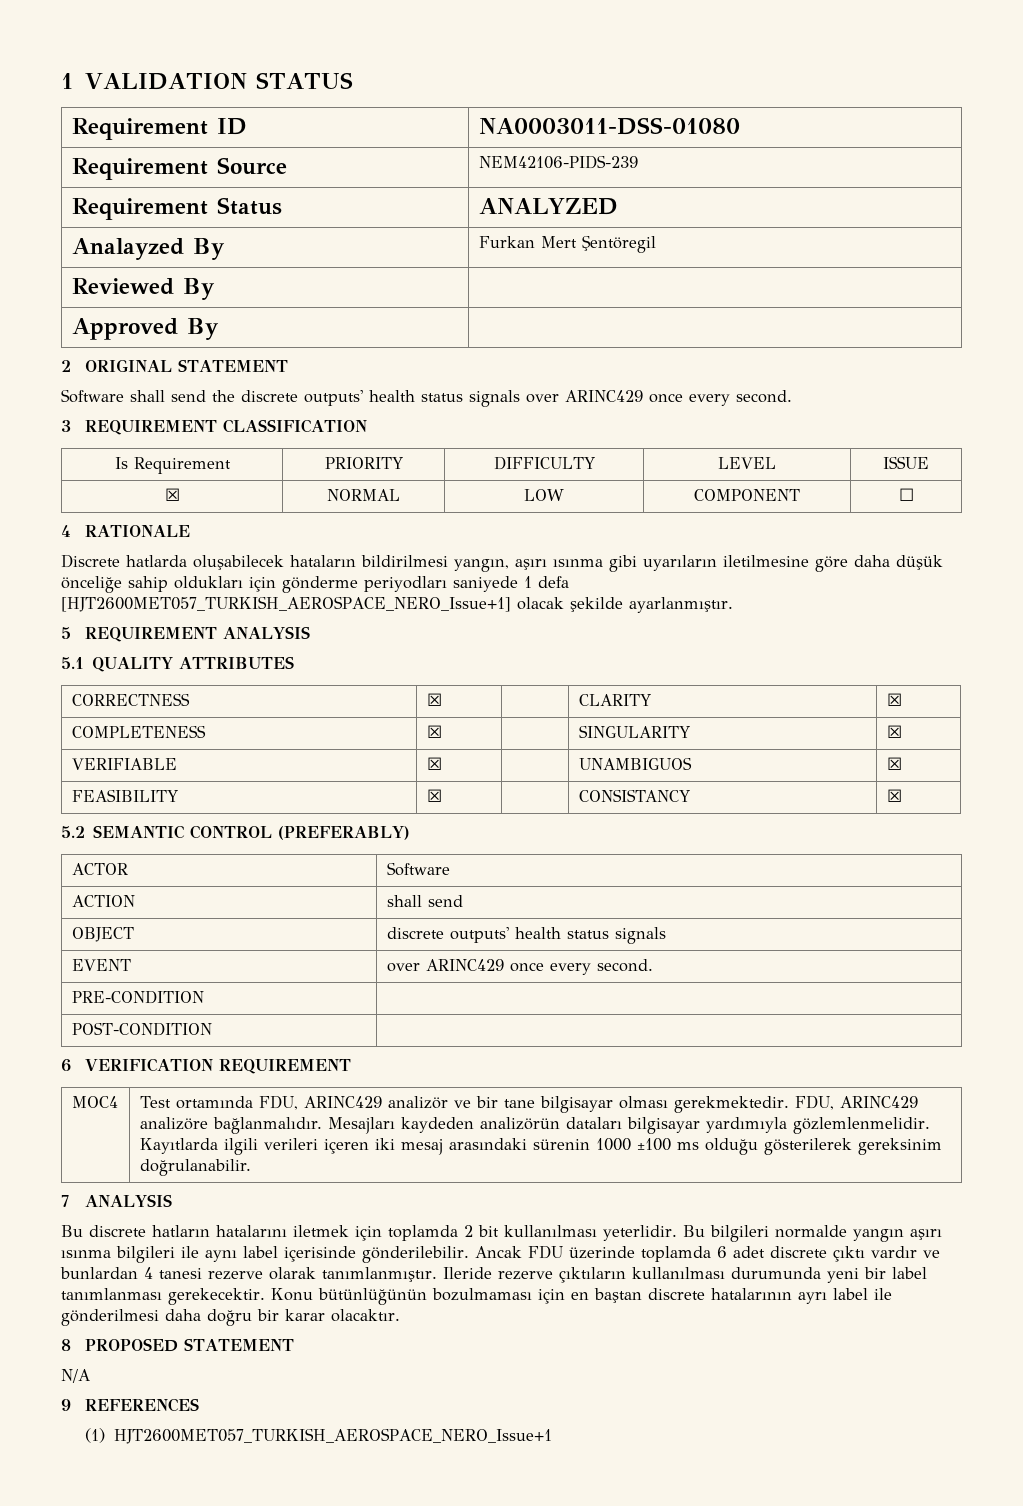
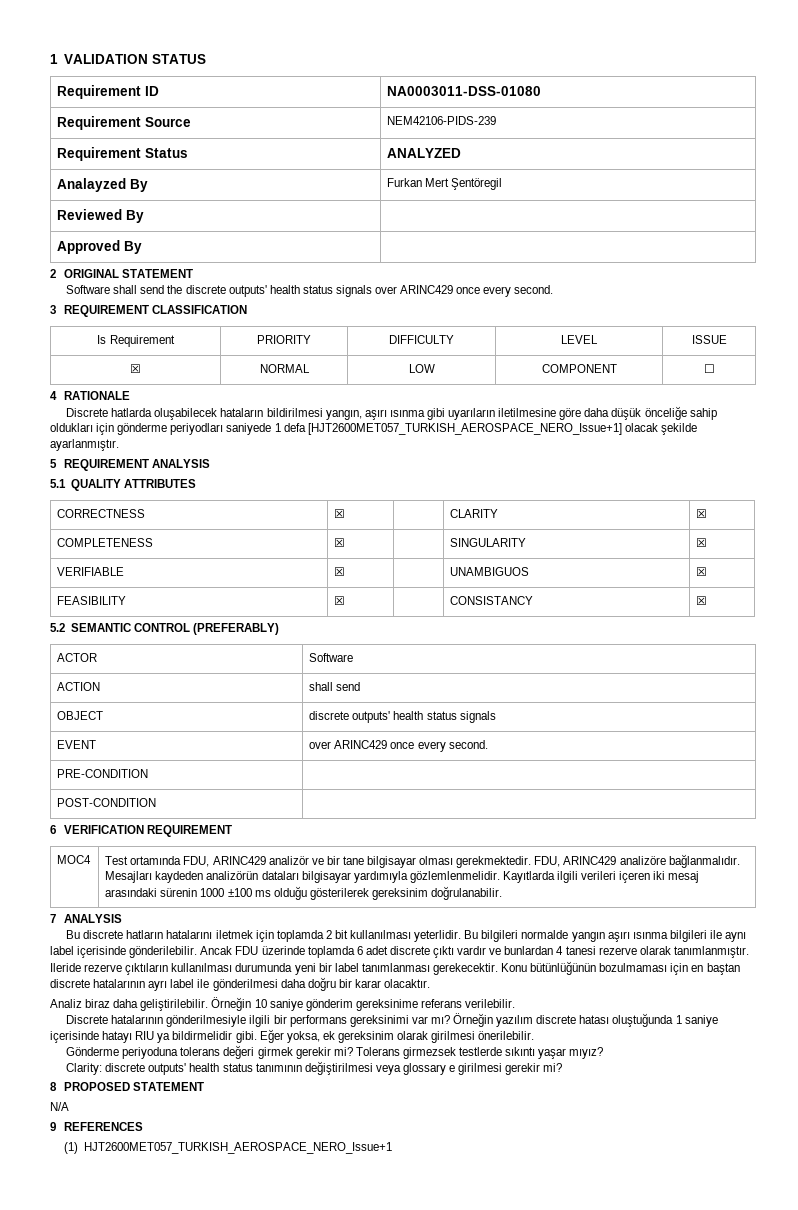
+ Analiz biraz daha geliştirilebilir. Örneğin 10 saniye gönderim gereksinime referans verilebilir.
+ Discrete hatalarının gönderilmesiyle ilgili bir performans gereksinimi var mı? Örneğin yazılım discrete hatası oluştuğunda 1 saniye içerisinde hatayı RIU ya bildirmelidir gibi. Eğer yoksa, ek gereksinim olarak girilmesi önerilebilir.
+ Gönderme periyoduna tolerans değeri girmek gerekir mi? Tolerans girmezsek testlerde sıkıntı yaşar mıyız?
+ Clarity: discrete outputs' health status tanımının değiştirilmesi veya glossary e girilmesi gerekir mi?

